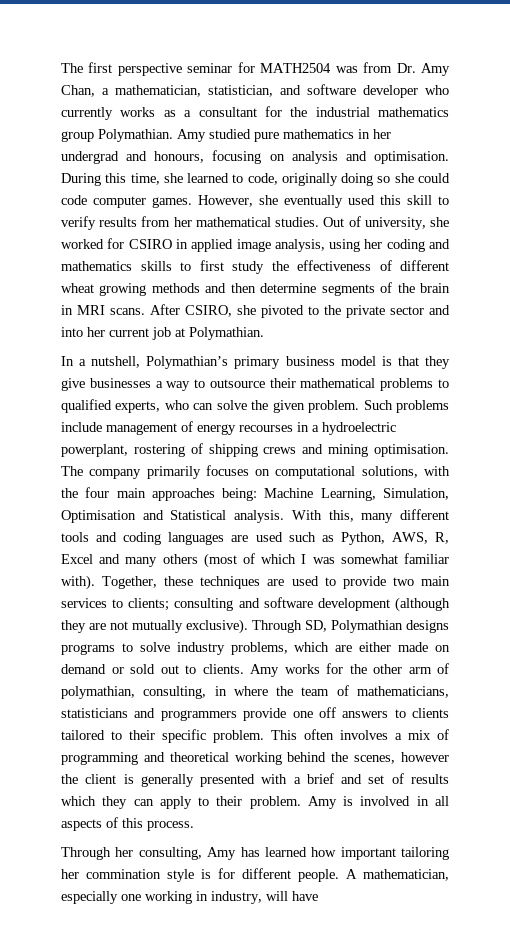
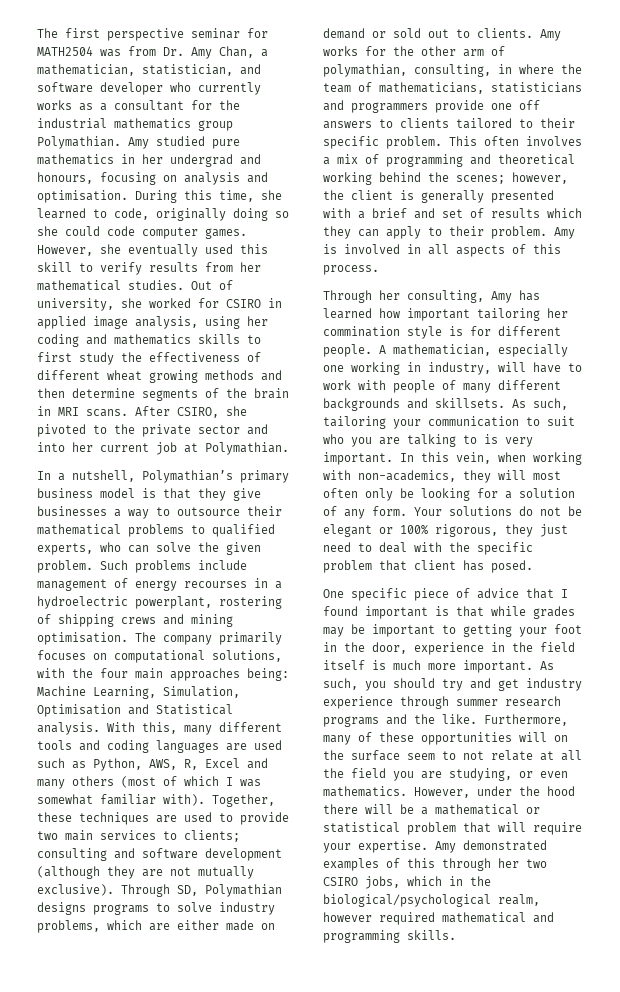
- This often involves a mix of programming and theoretical working behind the scenes, however the client is generally presented with a brief and set of results which they can apply to their problem.
+ This often involves a mix of programming and theoretical working behind the scenes; however, the client is generally presented with a brief and set of results which they can apply to their problem.
- A mathematician, especially one working in industry, will have
+ A mathematician, especially one working in industry, will have to work with people of many different backgrounds and skillsets. As such, tailoring your communication to suit who you are talking to is very important. In this vein, when working with non-academics, they will most often only be looking for a solution of any form. Your solutions do not be elegant or 100% rigorous, they just need to deal with the specific problem that client has posed.
+ One specific piece of advice that I found important is that while grades may be important to getting your foot in the door, experience in the field itself is much more important. As such, you should try and get industry experience through summer research programs and the like. Furthermore, many of these opportunities will on the surface seem to not relate at all the field you are studying, or even mathematics. However, under the hood there will be a mathematical or statistical problem that will require your expertise. Amy demonstrated examples of this through her two CSIRO jobs, which in the biological/psychological realm, however required mathematical and programming skills.

